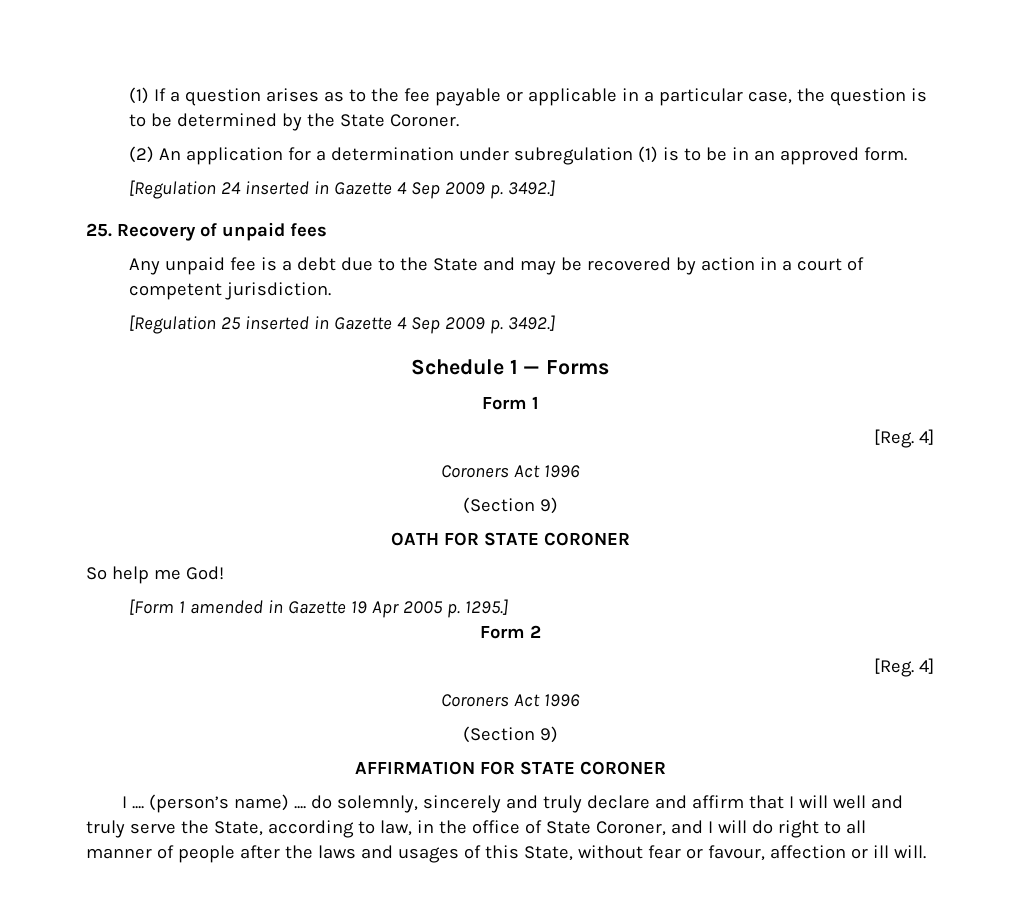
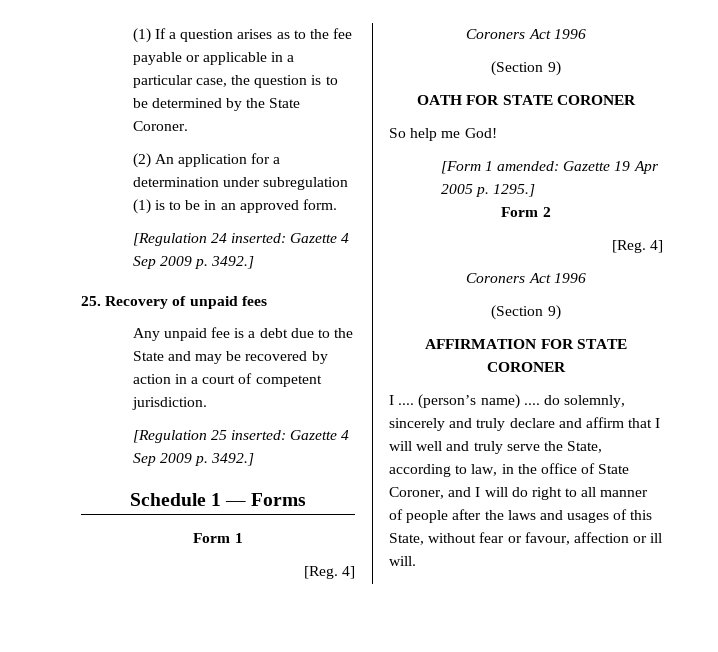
- [Regulation 24 inserted in Gazette 4 Sep 2009 p. 3492.]
+ [Regulation 24 inserted: Gazette 4 Sep 2009 p. 3492.]
- [Regulation 25 inserted in Gazette 4 Sep 2009 p. 3492.]
+ [Regulation 25 inserted: Gazette 4 Sep 2009 p. 3492.]
- [Form 1 amended in Gazette 19 Apr 2005 p. 1295.]
+ [Form 1 amended: Gazette 19 Apr 2005 p. 1295.]

